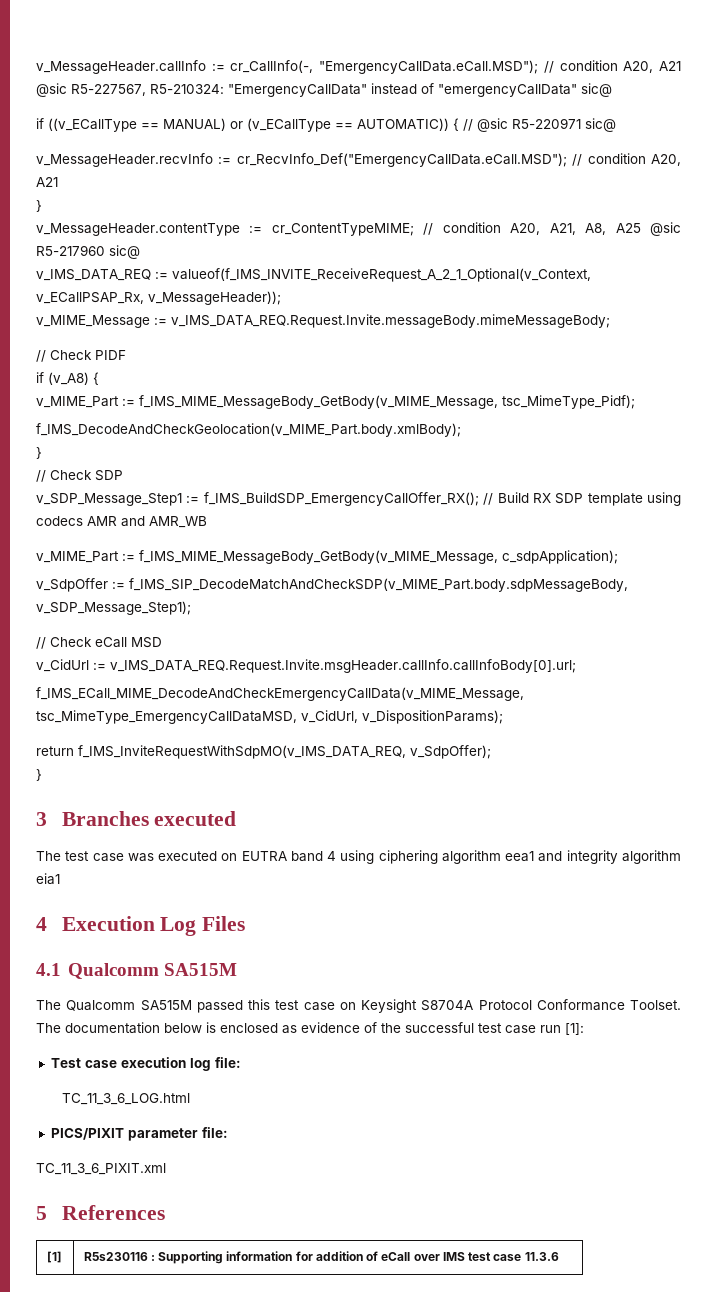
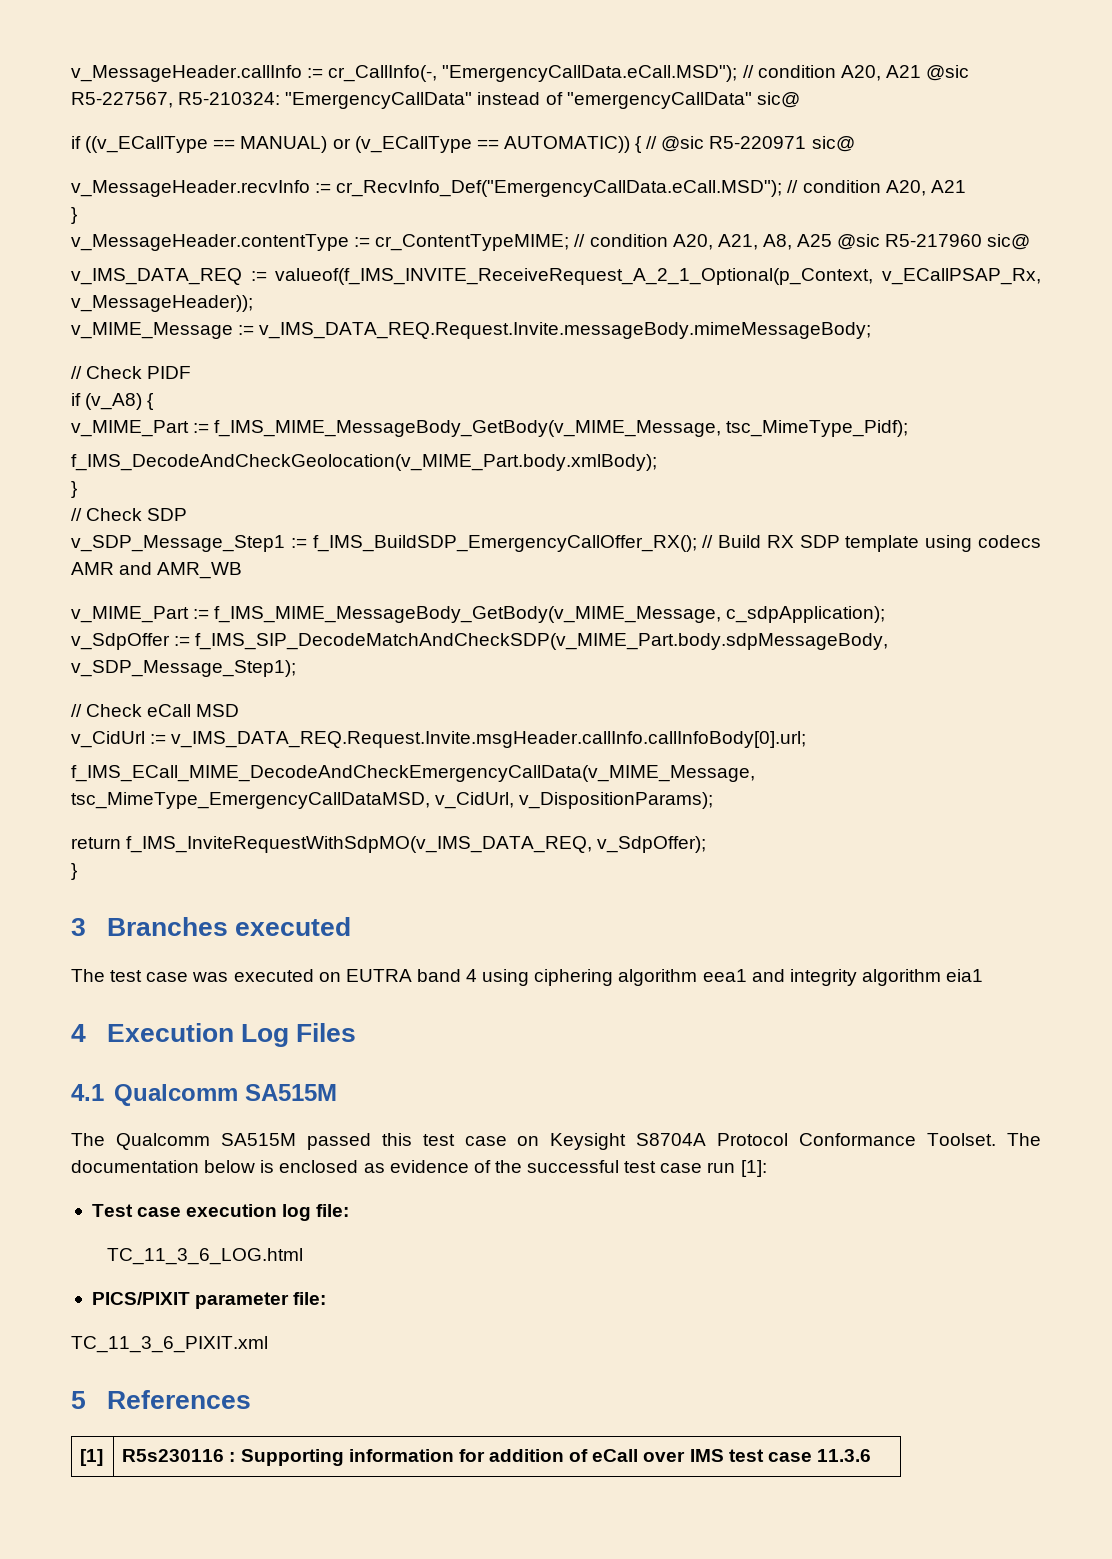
- v_IMS_DATA_REQ := valueof(f_IMS_INVITE_ReceiveRequest_A_2_1_Optional(v_Context, v_ECallPSAP_Rx, v_MessageHeader));
+ v_IMS_DATA_REQ := valueof(f_IMS_INVITE_ReceiveRequest_A_2_1_Optional(p_Context, v_ECallPSAP_Rx, v_MessageHeader));

